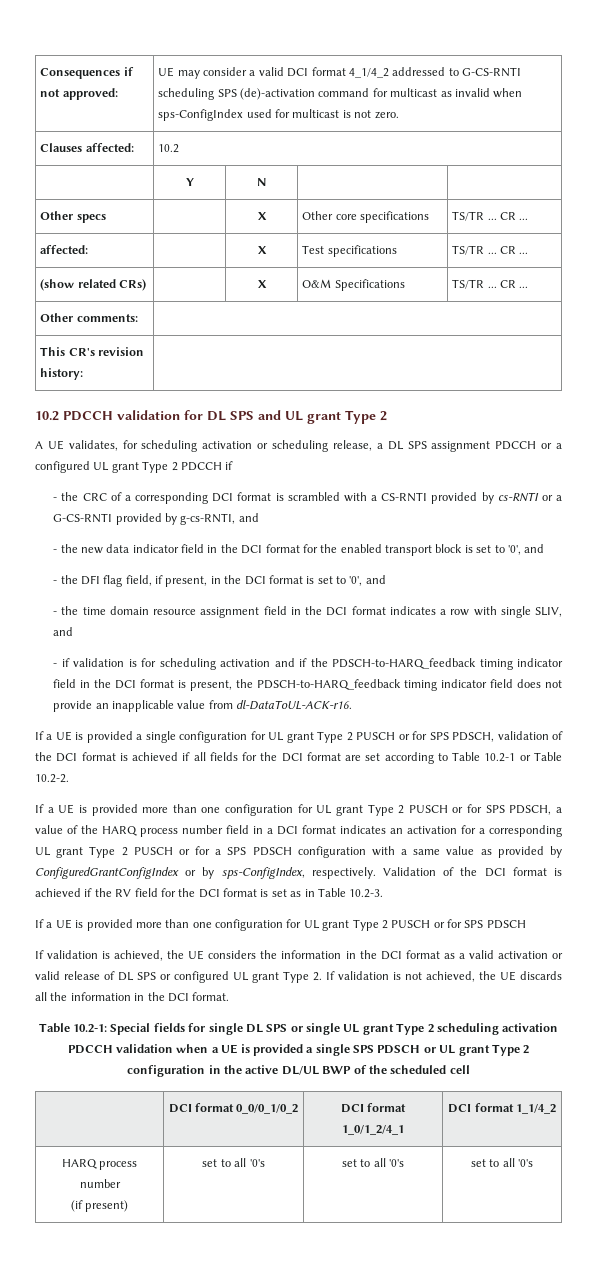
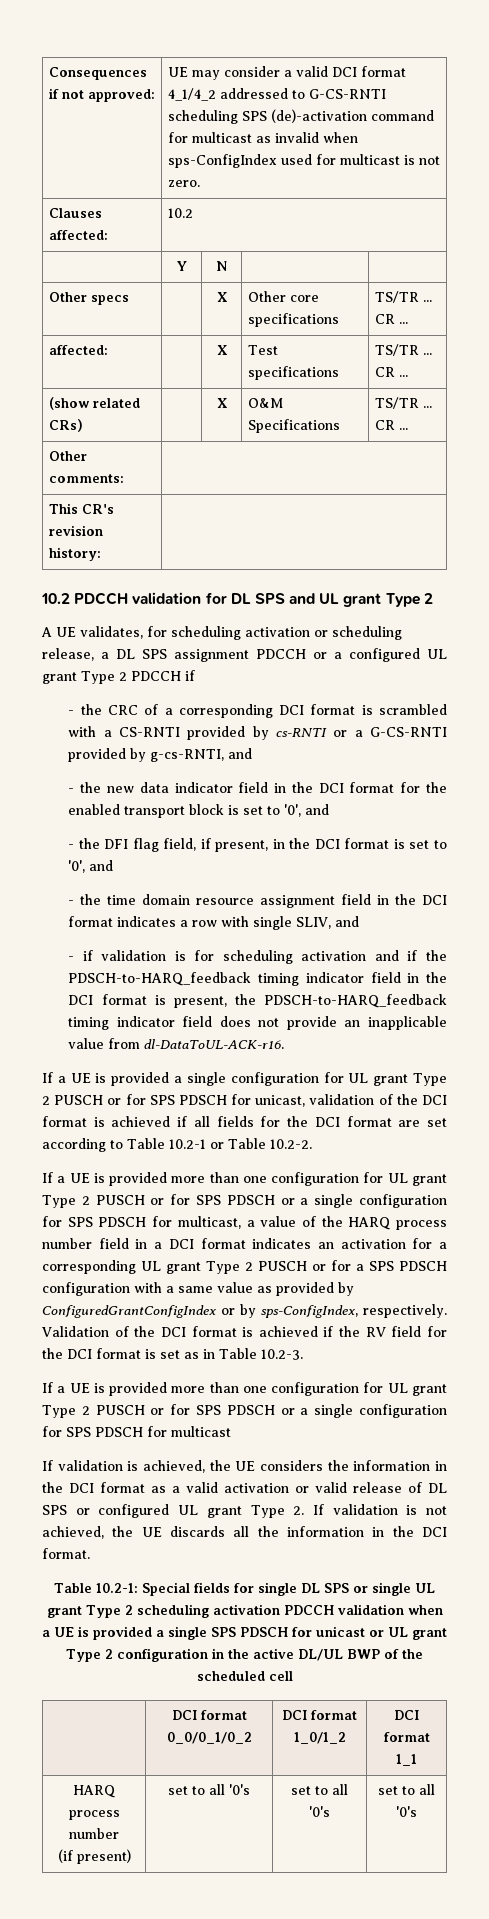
- If a UE is provided a single configuration for UL grant Type 2 PUSCH or for SPS PDSCH, validation of the DCI format is achieved if all fields for the DCI format are set according to Table 10.2-1 or Table 10.2-2.
+ If a UE is provided a single configuration for UL grant Type 2 PUSCH or for SPS PDSCH for unicast, validation of the DCI format is achieved if all fields for the DCI format are set according to Table 10.2-1 or Table 10.2-2.
- If a UE is provided more than one configuration for UL grant Type 2 PUSCH or for SPS PDSCH, a value of the HARQ process number field in a DCI format indicates an activation for a corresponding UL grant Type 2 PUSCH or for a SPS PDSCH configuration with a same value as provided by ConfiguredGrantConfigIndex or by sps-ConfigIndex, respectively.
+ If a UE is provided more than one configuration for UL grant Type 2 PUSCH or for SPS PDSCH or a single configuration for SPS PDSCH for multicast, a value of the HARQ process number field in a DCI format indicates an activation for a corresponding UL grant Type 2 PUSCH or for a SPS PDSCH configuration with a same value as provided by ConfiguredGrantConfigIndex or by sps-ConfigIndex, respectively.
- If a UE is provided more than one configuration for UL grant Type 2 PUSCH or for SPS PDSCH
+ If a UE is provided more than one configuration for UL grant Type 2 PUSCH or for SPS PDSCH or a single configuration for SPS PDSCH for multicast
- Table 10.2-1: Special fields for single DL SPS or single UL grant Type 2 scheduling activation PDCCH validation when a UE is provided a single SPS PDSCH or UL grant Type 2 configuration in the active DL/UL BWP of the scheduled cell
+ Table 10.2-1: Special fields for single DL SPS or single UL grant Type 2 scheduling activation PDCCH validation when a UE is provided a single SPS PDSCH for unicast or UL grant Type 2 configuration in the active DL/UL BWP of the scheduled cell
- | DCI format 0_0/0_1/0_2 | DCI format 1_0/1_2/4_1 | DCI format 1_1/4_2
+ | DCI format 0_0/0_1/0_2 | DCI format 1_0/1_2 | DCI format 1_1

